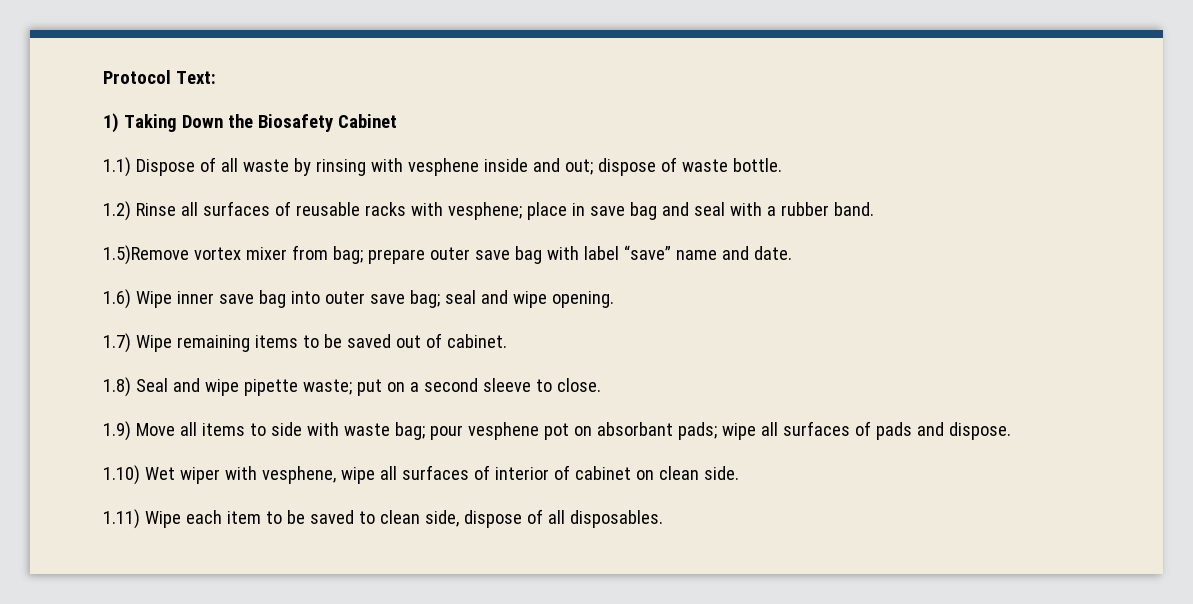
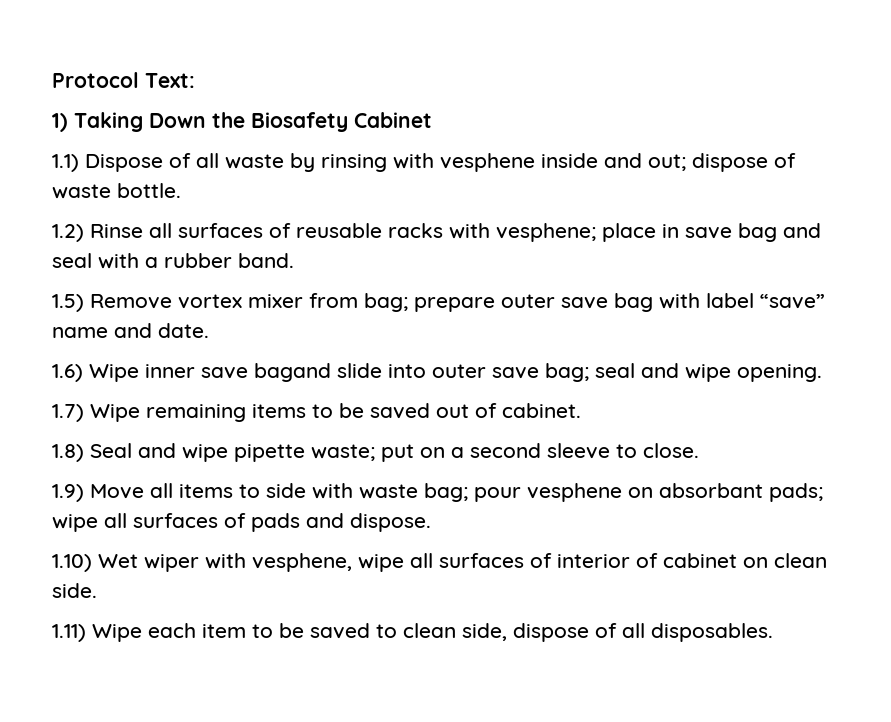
- 1.5)Remove vortex mixer from bag; prepare outer save bag with label “save” name and date.
+ 1.5) Remove vortex mixer from bag; prepare outer save bag with label “save” name and date.
- 1.6) Wipe inner save bag into outer save bag; seal and wipe opening.
+ 1.6) Wipe inner save bagand slide into outer save bag; seal and wipe opening.
- 1.9) Move all items to side with waste bag; pour vesphene pot on absorbant pads; wipe all surfaces of pads and dispose.
+ 1.9) Move all items to side with waste bag; pour vesphene on absorbant pads; wipe all surfaces of pads and dispose.

